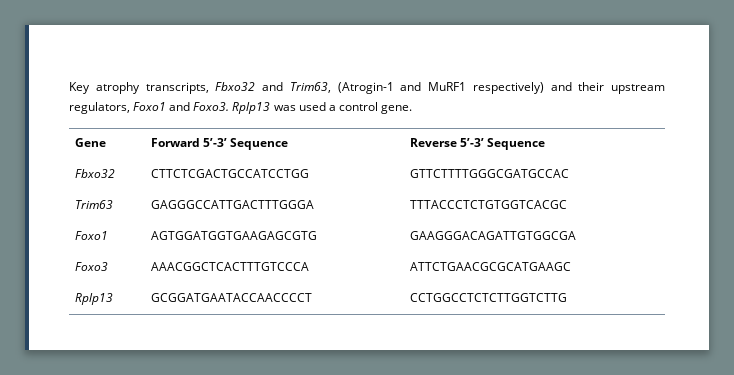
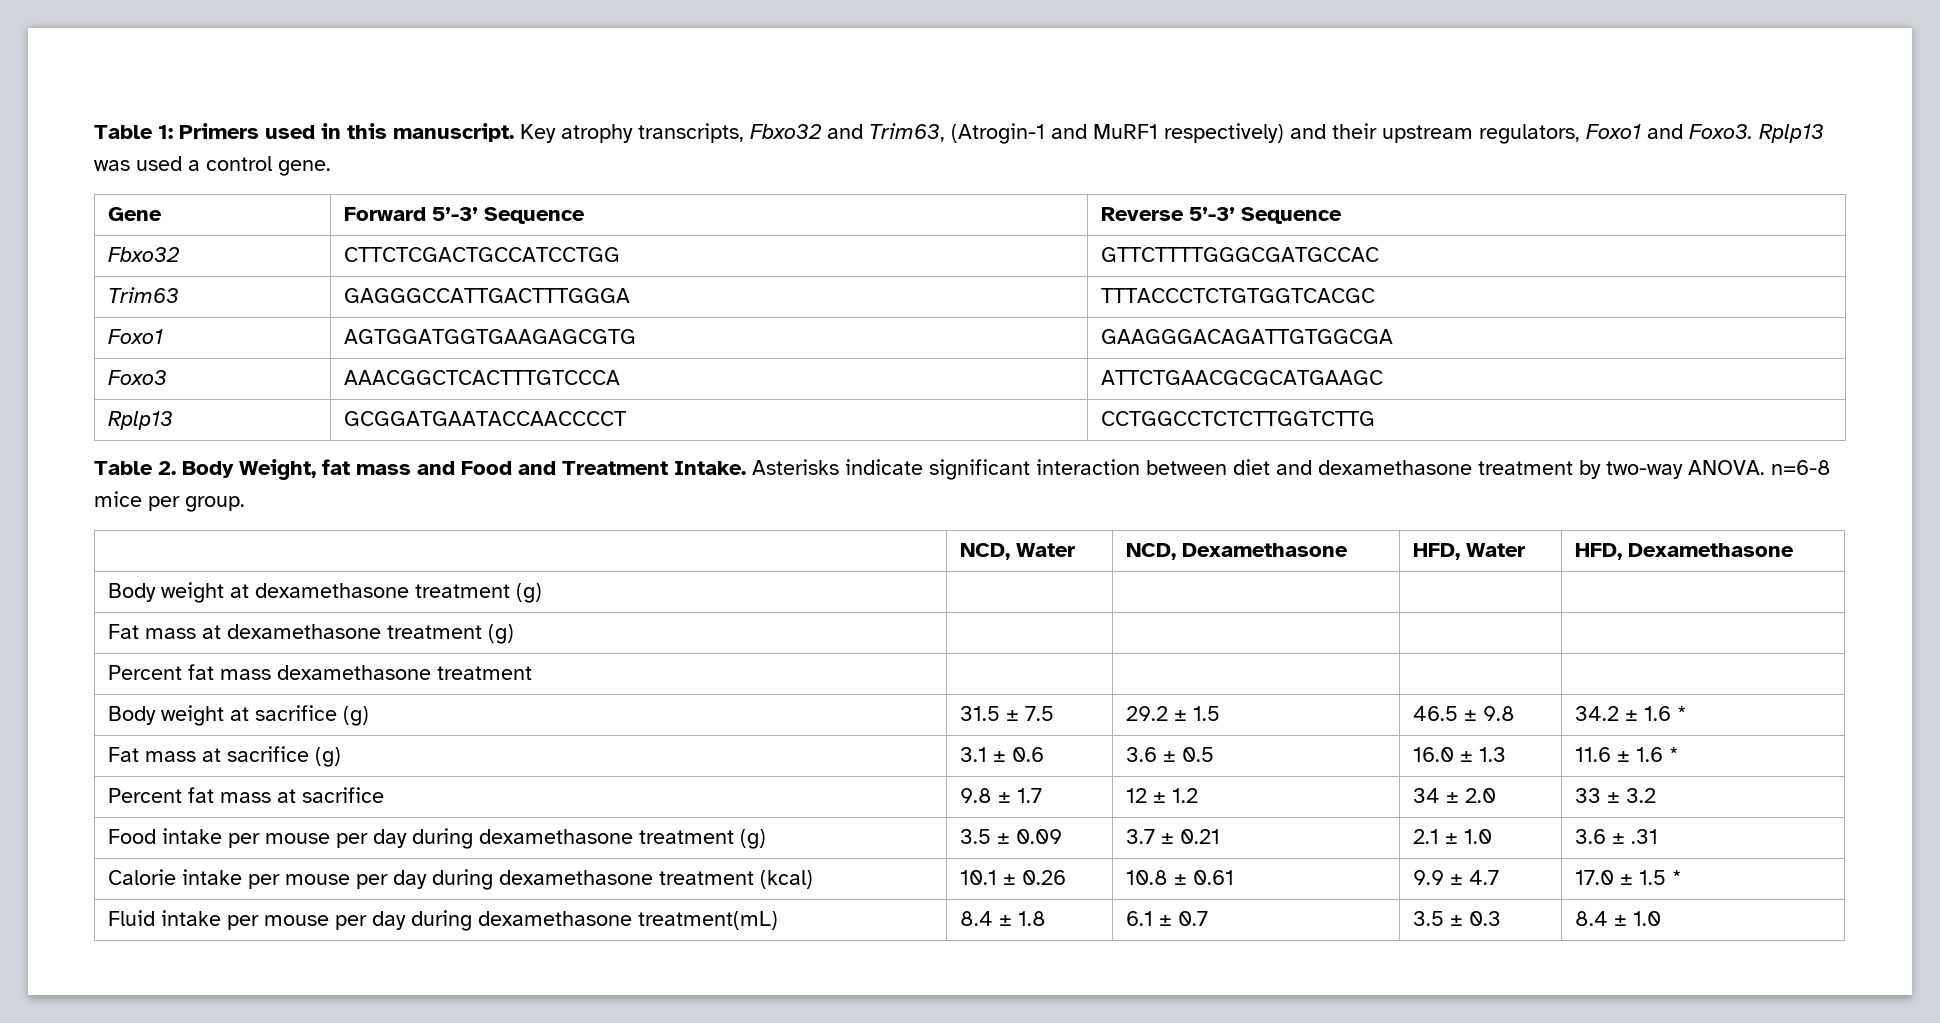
+ Table 1: Primers used in this manuscript.
+ Table 2. Body Weight, fat mass and Food and Treatment Intake. Asterisks indicate significant interaction between diet and dexamethasone treatment by two-way ANOVA. n=6-8 mice per group.
+ | NCD, Water | NCD, Dexamethasone | HFD, Water | HFD, Dexamethasone
+ Body weight at dexamethasone treatment (g) | | | |
+ Fat mass at dexamethasone treatment (g) | | | |
+ Percent fat mass dexamethasone treatment | | | |
+ Body weight at sacrifice (g) | 31.5 ± 7.5 | 29.2 ± 1.5 | 46.5 ± 9.8 | 34.2 ± 1.6 *
+ Fat mass at sacrifice (g) | 3.1 ± 0.6 | 3.6 ± 0.5 | 16.0 ± 1.3 | 11.6 ± 1.6 *
+ Percent fat mass at sacrifice | 9.8 ± 1.7 | 12 ± 1.2 | 34 ± 2.0 | 33 ± 3.2
+ Food intake per mouse per day during dexamethasone treatment (g) | 3.5 ± 0.09 | 3.7 ± 0.21 | 2.1 ± 1.0 | 3.6 ± .31
+ Calorie intake per mouse per day during dexamethasone treatment (kcal) | 10.1 ± 0.26 | 10.8 ± 0.61 | 9.9 ± 4.7 | 17.0 ± 1.5 *
+ Fluid intake per mouse per day during dexamethasone treatment(mL) | 8.4 ± 1.8 | 6.1 ± 0.7 | 3.5 ± 0.3 | 8.4 ± 1.0

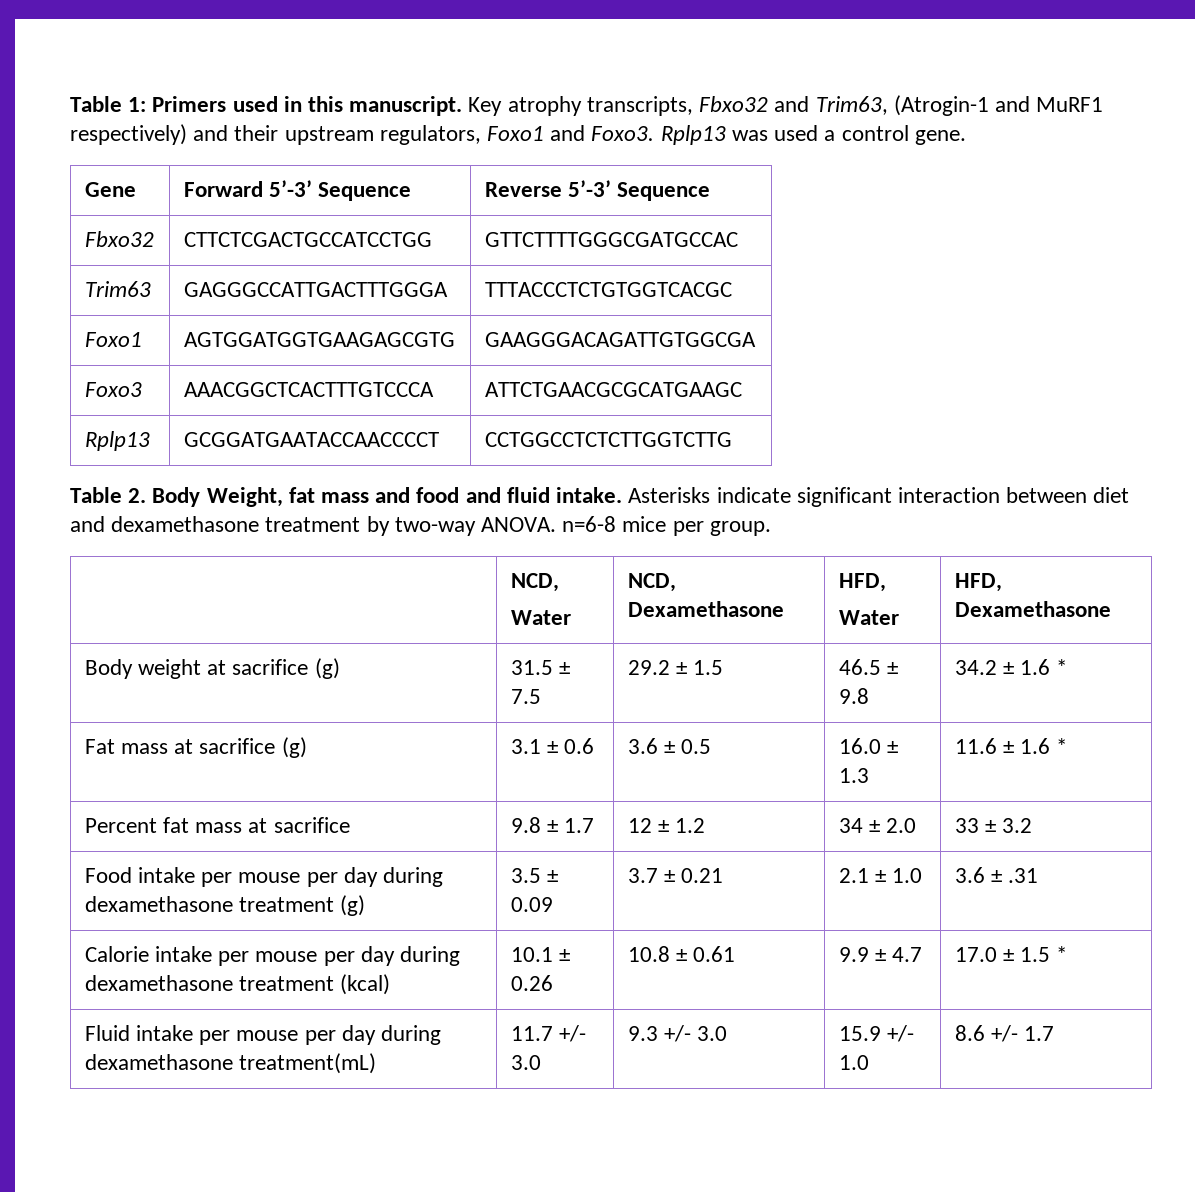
- Table 2. Body Weight, fat mass and Food and Treatment Intake.
+ Table 2. Body Weight, fat mass and food and fluid intake.
  Asterisks indicate significant interaction between diet and dexamethasone treatment by two-way ANOVA. n=6-8 mice per group.
- | NCD, Water | NCD, Dexamethasone | HFD, Water | HFD, Dexamethasone
+ | NCD,
+ Water | NCD, Dexamethasone | HFD,
+ Water | HFD, Dexamethasone
- Body weight at dexamethasone treatment (g) | | | |
- Fat mass at dexamethasone treatment (g) | | | |
- Percent fat mass dexamethasone treatment | | | |
- Fluid intake per mouse per day during dexamethasone treatment(mL) | 8.4 ± 1.8 | 6.1 ± 0.7 | 3.5 ± 0.3 | 8.4 ± 1.0
+ Fluid intake per mouse per day during dexamethasone treatment(mL) | 11.7 +/- 3.0 | 9.3 +/- 3.0 | 15.9 +/- 1.0 | 8.6 +/- 1.7

